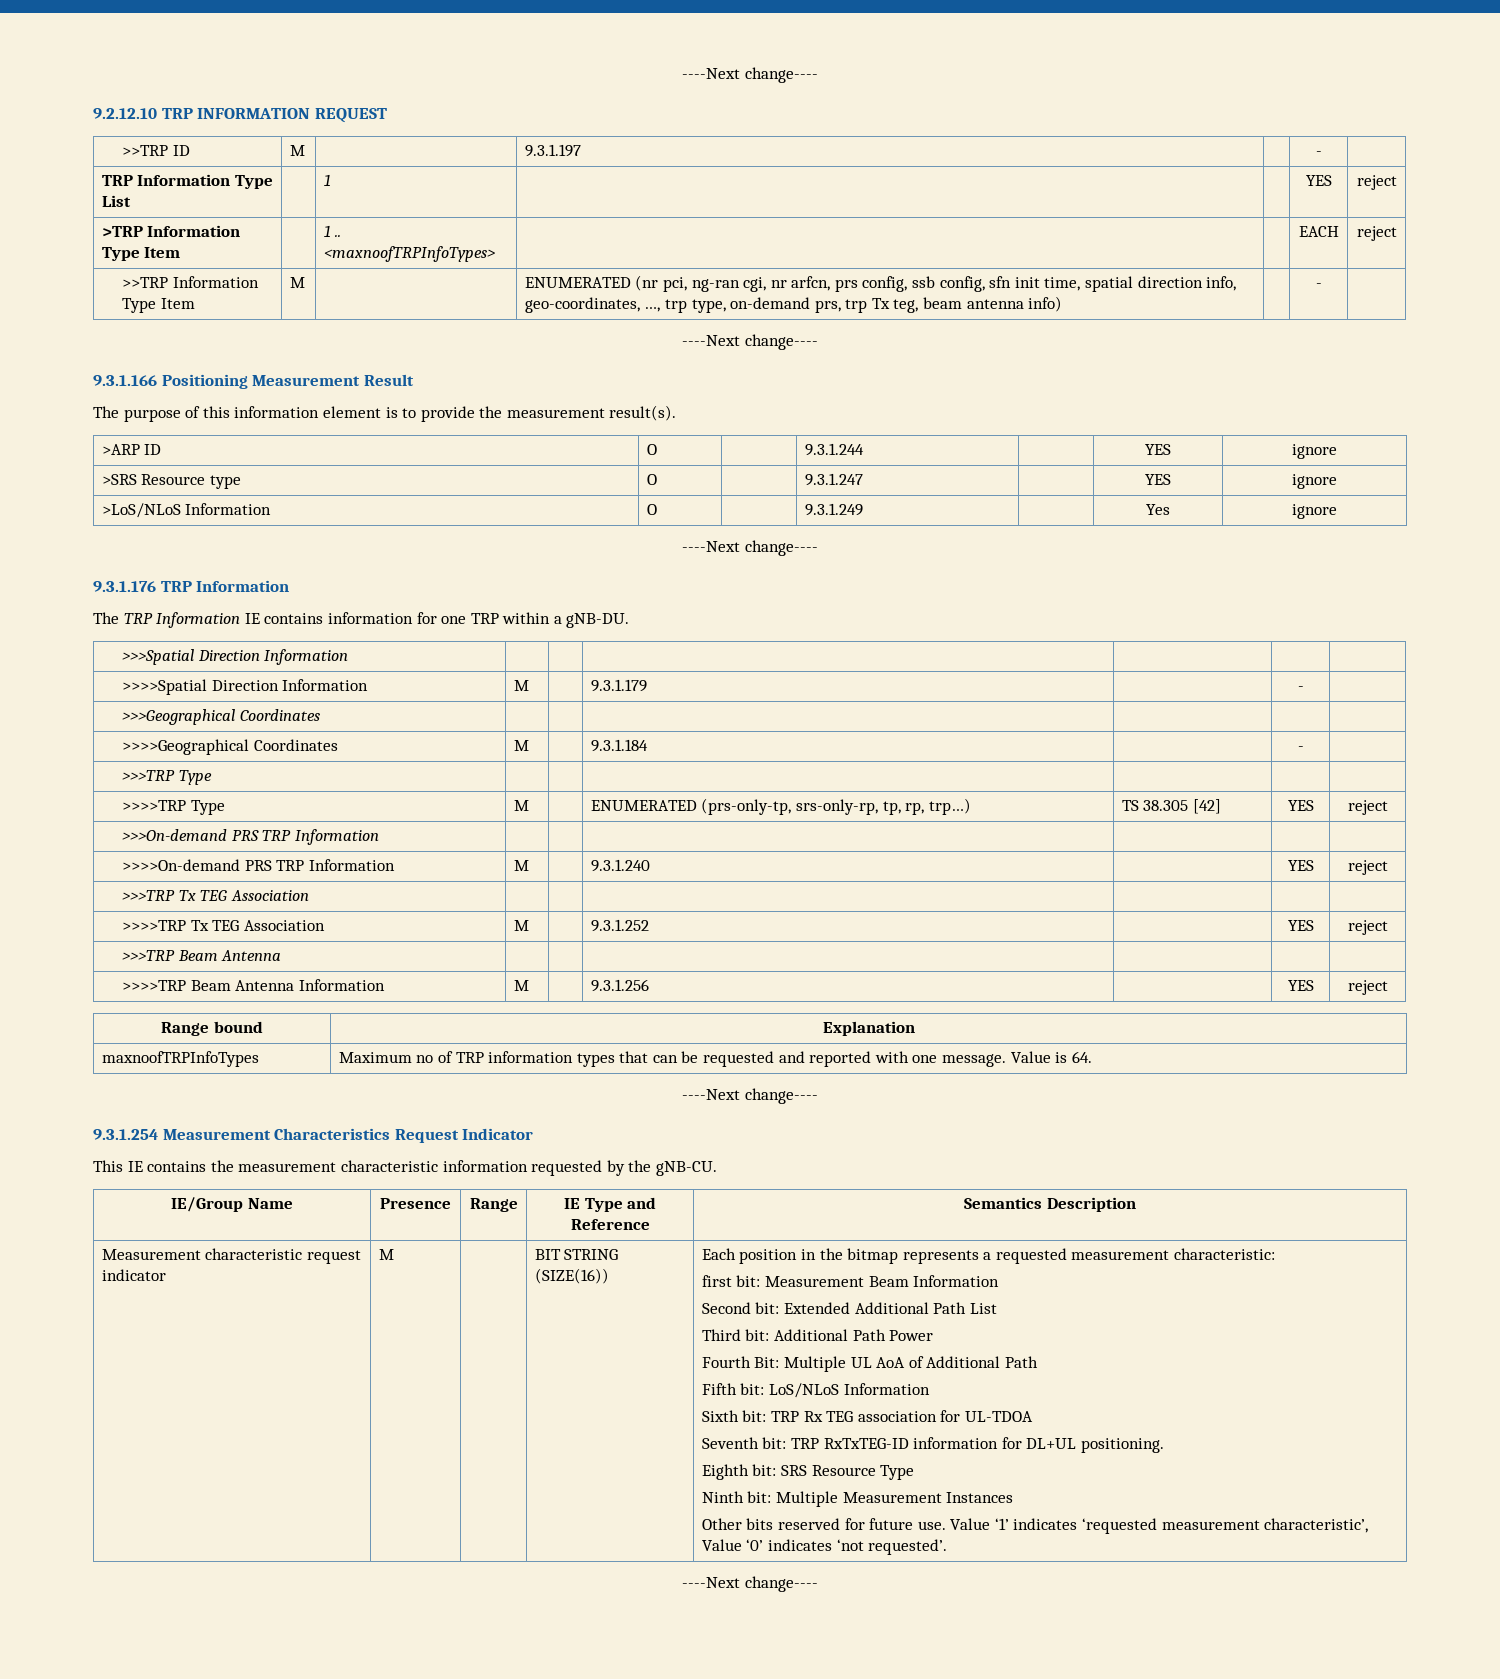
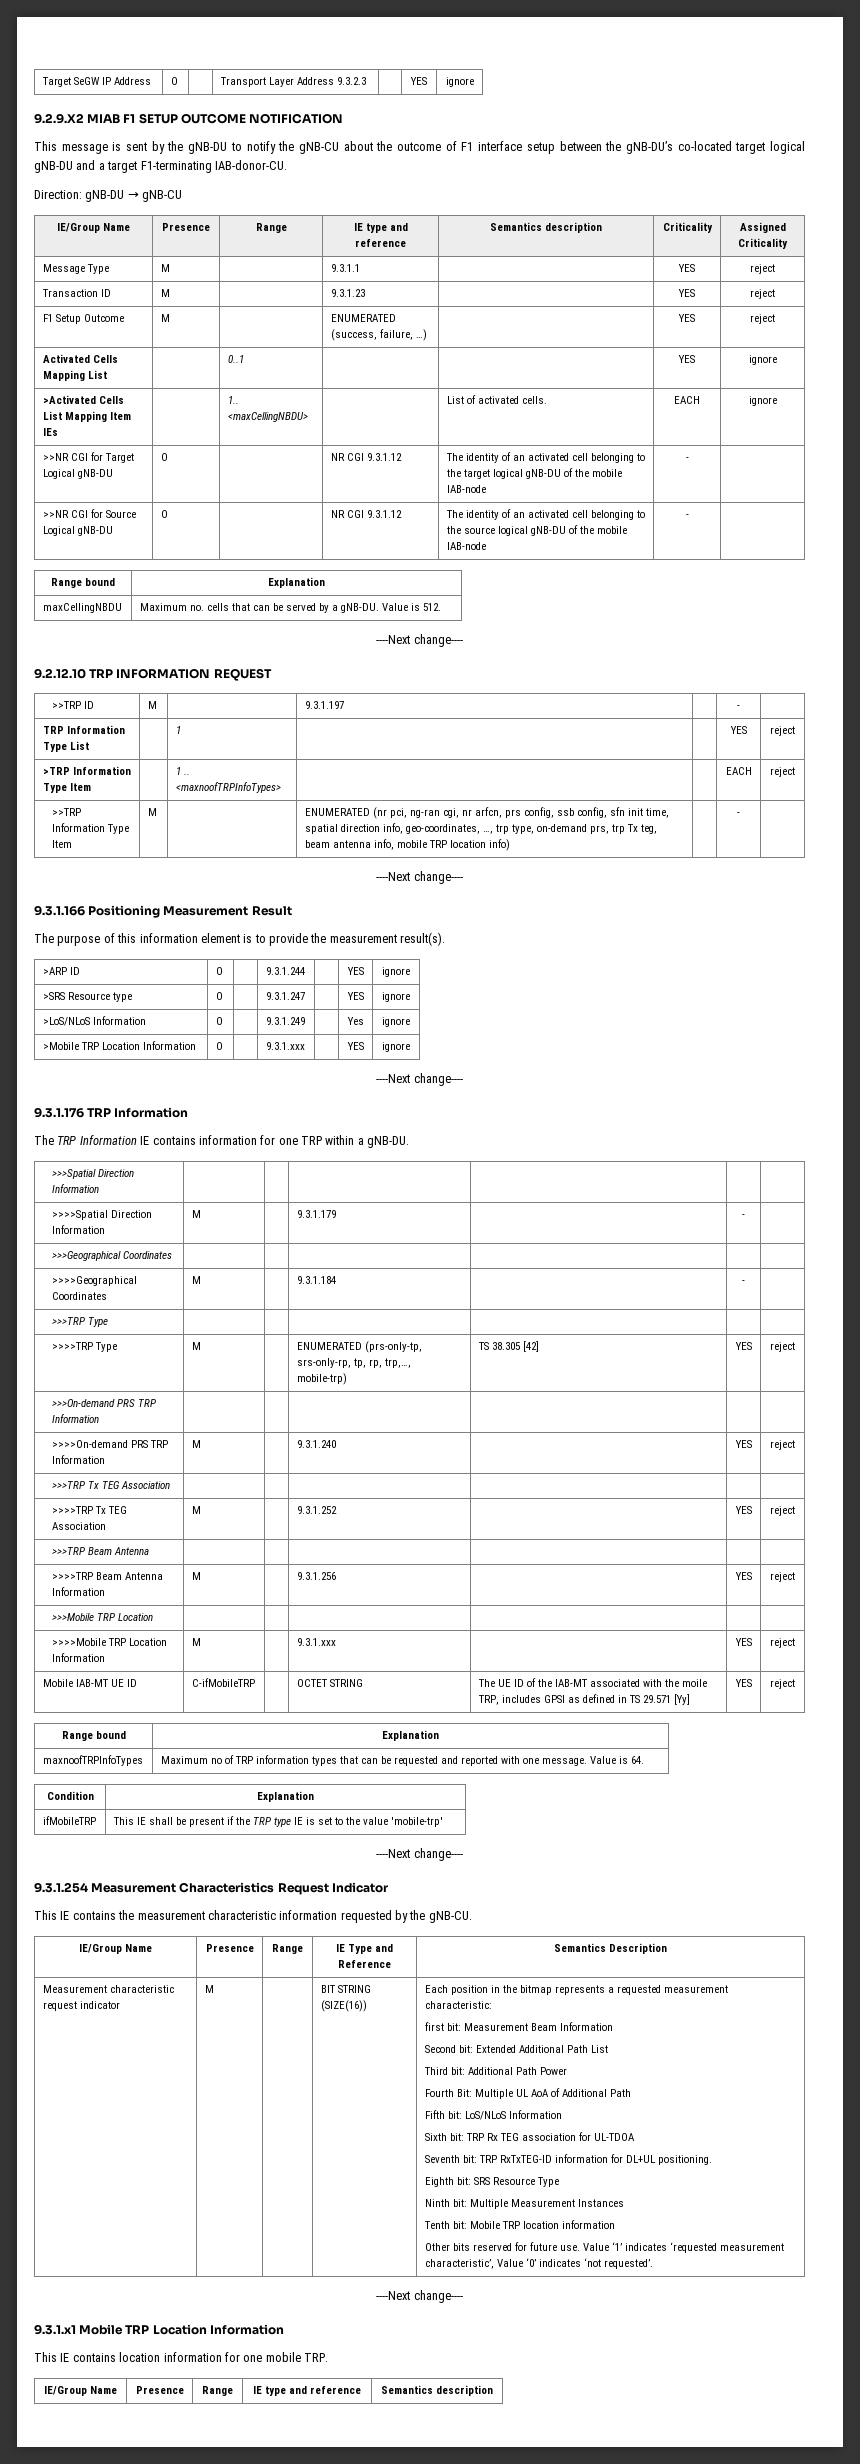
+ Target SeGW IP Address | O | | Transport Layer Address 9.3.2.3 | | YES | ignore
+ 9.2.9.X2 MIAB F1 SETUP OUTCOME NOTIFICATION
+ This message is sent by the gNB-DU to notify the gNB-CU about the outcome of F1 interface setup between the gNB-DU’s co-located target logical gNB-DU and a target F1-terminating IAB-donor-CU.
+ Direction: gNB-DU → gNB-CU
+ IE/Group Name | Presence | Range | IE type and reference | Semantics description | Criticality | Assigned Criticality
+ Message Type | M | | 9.3.1.1 | | YES | reject
+ Transaction ID | M | | 9.3.1.23 | | YES | reject
+ F1 Setup Outcome | M | | ENUMERATED (success, failure, …) | | YES | reject
+ Activated Cells Mapping List | | 0..1 | | | YES | ignore
+ >Activated Cells List Mapping Item IEs | | 1.. <maxCellingNBDU> | | List of activated cells. | EACH | ignore
+ >>NR CGI for Target Logical gNB-DU | O | | NR CGI 9.3.1.12 | The identity of an activated cell belonging to the target logical gNB-DU of the mobile IAB-node | - |
+ >>NR CGI for Source Logical gNB-DU | O | | NR CGI 9.3.1.12 | The identity of an activated cell belonging to the source logical gNB-DU of the mobile IAB-node | - |
+ Range bound | Explanation
+ maxCellingNBDU | Maximum no. cells that can be served by a gNB-DU. Value is 512.
- >>TRP Information Type Item | M | | ENUMERATED (nr pci, ng-ran cgi, nr arfcn, prs config, ssb config, sfn init time, spatial direction info, geo-coordinates, …, trp type, on-demand prs, trp Tx teg, beam antenna info) | | - |
+ >>TRP Information Type Item | M | | ENUMERATED (nr pci, ng-ran cgi, nr arfcn, prs config, ssb config, sfn init time, spatial direction info, geo-coordinates, …, trp type, on-demand prs, trp Tx teg, beam antenna info, mobile TRP location info) | | - |
+ >Mobile TRP Location Information | O | | 9.3.1.xxx | | YES | ignore
- >>>>TRP Type | M | | ENUMERATED (prs-only-tp, srs-only-rp, tp, rp, trp…) | TS 38.305 [42] | YES | reject
+ >>>>TRP Type | M | | ENUMERATED (prs-only-tp, srs-only-rp, tp, rp, trp,…, mobile-trp) | TS 38.305 [42] | YES | reject
+ >>>Mobile TRP Location | | | | | |
+ >>>>Mobile TRP Location Information | M | | 9.3.1.xxx | | YES | reject
+ Mobile IAB-MT UE ID | C-ifMobileTRP | | OCTET STRING | The UE ID of the IAB-MT associated with the moile TRP, includes GPSI as defined in TS 29.571 [Yy] | YES | reject
+ Condition | Explanation
+ ifMobileTRP | This IE shall be present if the TRP type IE is set to the value 'mobile-trp'
+ Tenth bit: Mobile TRP location information
+ 9.3.1.x1 Mobile TRP Location Information
+ This IE contains location information for one mobile TRP.
+ IE/Group Name | Presence | Range | IE type and reference | Semantics description

